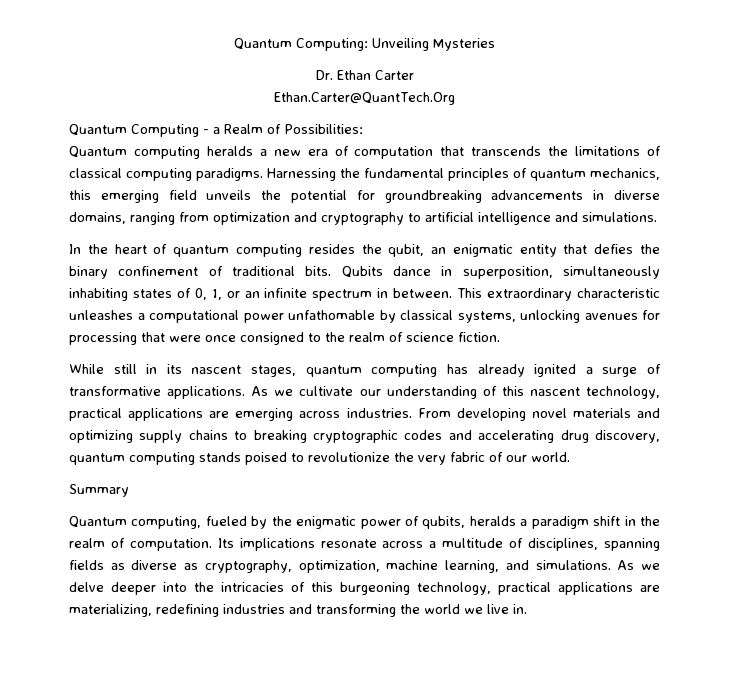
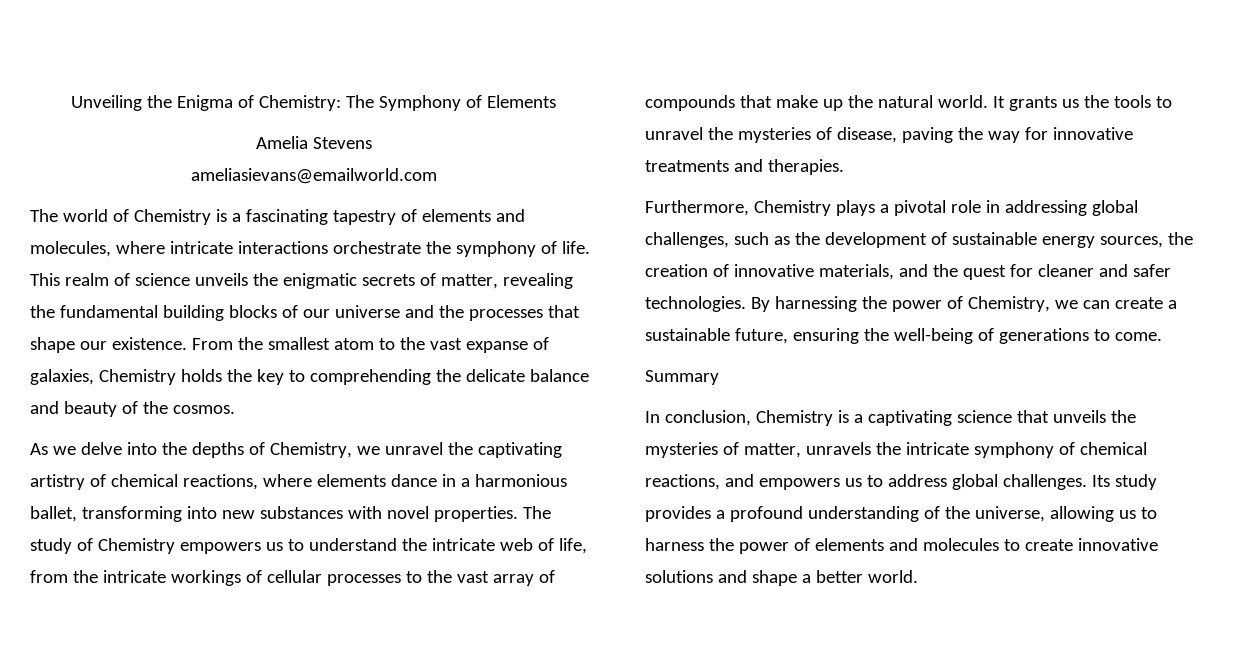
- Quantum Computing: Unveiling Mysteries
- Dr. Ethan Carter
- Ethan.Carter@QuantTech.Org
- Quantum Computing - a Realm of Possibilities:
- Quantum computing heralds a new era of computation that transcends the limitations of classical computing paradigms. Harnessing the fundamental principles of quantum mechanics, this emerging field unveils the potential for groundbreaking advancements in diverse domains, ranging from optimization and cryptography to artificial intelligence and simulations.
- In the heart of quantum computing resides the qubit, an enigmatic entity that defies the binary confinement of traditional bits. Qubits dance in superposition, simultaneously inhabiting states of 0, 1, or an infinite spectrum in between. This extraordinary characteristic unleashes a computational power unfathomable by classical systems, unlocking avenues for processing that were once consigned to the realm of science fiction.
- While still in its nascent stages, quantum computing has already ignited a surge of transformative applications. As we cultivate our understanding of this nascent technology, practical applications are emerging across industries. From developing novel materials and optimizing supply chains to breaking cryptographic codes and accelerating drug discovery, quantum computing stands poised to revolutionize the very fabric of our world.
+ Unveiling the Enigma of Chemistry: The Symphony of Elements
+ Amelia Stevens
+ ameliasievans@emailworld.com
+ The world of Chemistry is a fascinating tapestry of elements and molecules, where intricate interactions orchestrate the symphony of life. This realm of science unveils the enigmatic secrets of matter, revealing the fundamental building blocks of our universe and the processes that shape our existence. From the smallest atom to the vast expanse of galaxies, Chemistry holds the key to comprehending the delicate balance and beauty of the cosmos.
+ As we delve into the depths of Chemistry, we unravel the captivating artistry of chemical reactions, where elements dance in a harmonious ballet, transforming into new substances with novel properties. The study of Chemistry empowers us to understand the intricate web of life, from the intricate workings of cellular processes to the vast array of compounds that make up the natural world. It grants us the tools to unravel the mysteries of disease, paving the way for innovative treatments and therapies.
+ Furthermore, Chemistry plays a pivotal role in addressing global challenges, such as the development of sustainable energy sources, the creation of innovative materials, and the quest for cleaner and safer technologies. By harnessing the power of Chemistry, we can create a sustainable future, ensuring the well-being of generations to come.
  Summary
- Quantum computing, fueled by the enigmatic power of qubits, heralds a paradigm shift in the realm of computation. Its implications resonate across a multitude of disciplines, spanning fields as diverse as cryptography, optimization, machine learning, and simulations. As we delve deeper into the intricacies of this burgeoning technology, practical applications are materializing, redefining industries and transforming the world we live in.
+ In conclusion, Chemistry is a captivating science that unveils the mysteries of matter, unravels the intricate symphony of chemical reactions, and empowers us to address global challenges. Its study provides a profound understanding of the universe, allowing us to harness the power of elements and molecules to create innovative solutions and shape a better world.

